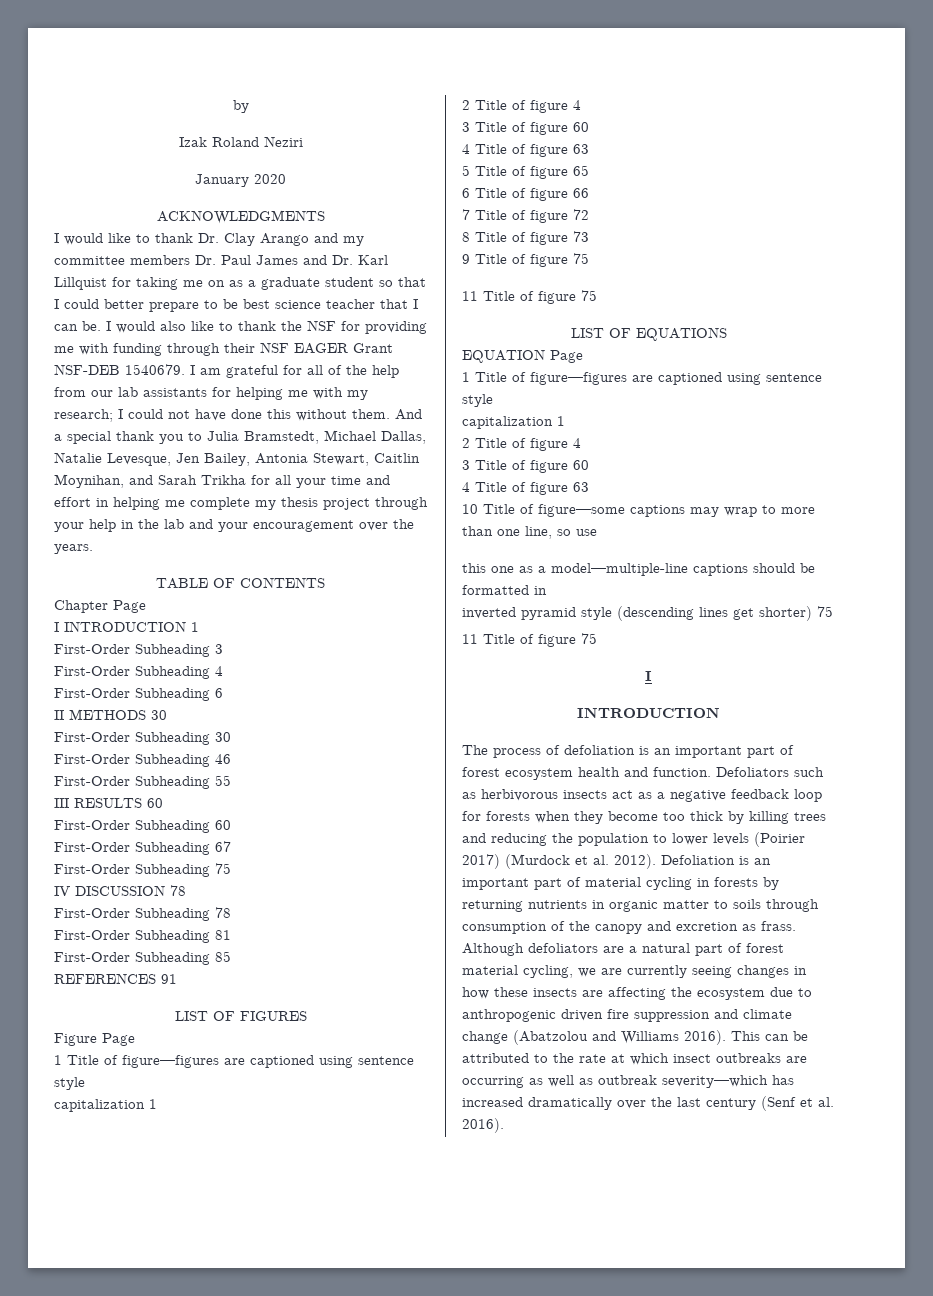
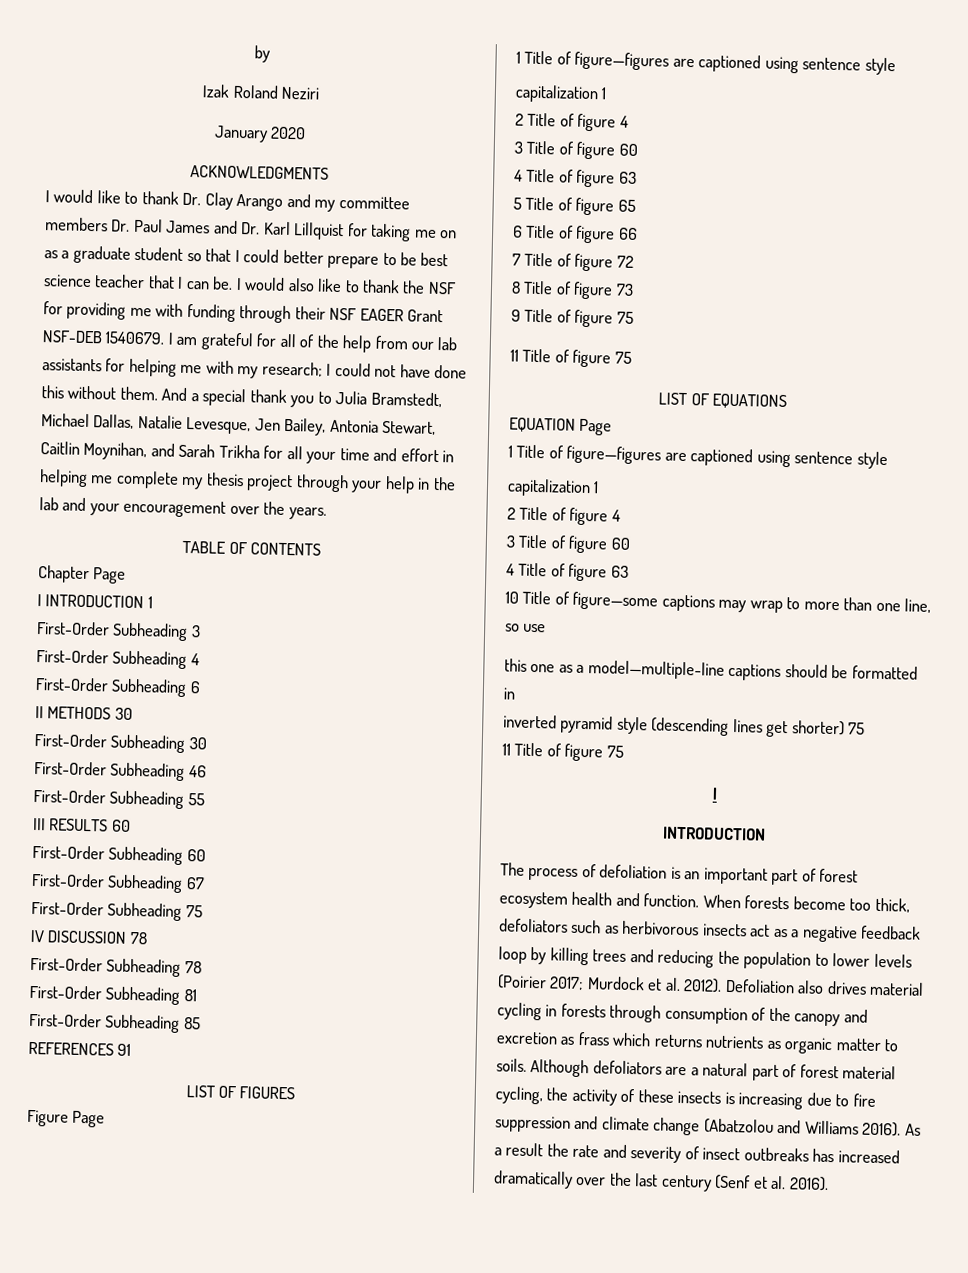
- Defoliators such as herbivorous insects act as a negative feedback loop for forests when they become too thick by killing trees and reducing the population to lower levels (Poirier 2017) (Murdock et al. 2012).
+ When forests become too thick, defoliators such as herbivorous insects act as a negative feedback loop by killing trees and reducing the population to lower levels (Poirier 2017; Murdock et al. 2012).
- Defoliation is an important part of material cycling in forests by returning nutrients in organic matter to soils through consumption of the canopy and excretion as frass.
+ Defoliation also drives material cycling in forests through consumption of the canopy and excretion as frass which returns nutrients as organic matter to soils.
- Although defoliators are a natural part of forest material cycling, we are currently seeing changes in how these insects are affecting the ecosystem due to anthropogenic driven fire suppression and climate change (Abatzolou and Williams 2016).
+ Although defoliators are a natural part of forest material cycling, the activity of these insects is increasing due to fire suppression and climate change (Abatzolou and Williams 2016).
- This can be attributed to the rate at which insect outbreaks are occurring as well as outbreak severity—which has increased dramatically over the last century (Senf et al. 2016).
+ As a result the rate and severity of insect outbreaks has increased dramatically over the last century (Senf et al. 2016).

